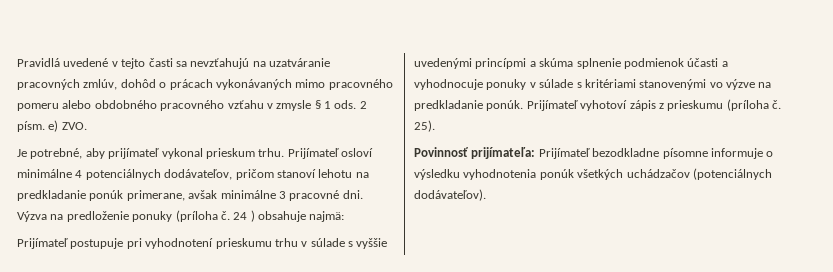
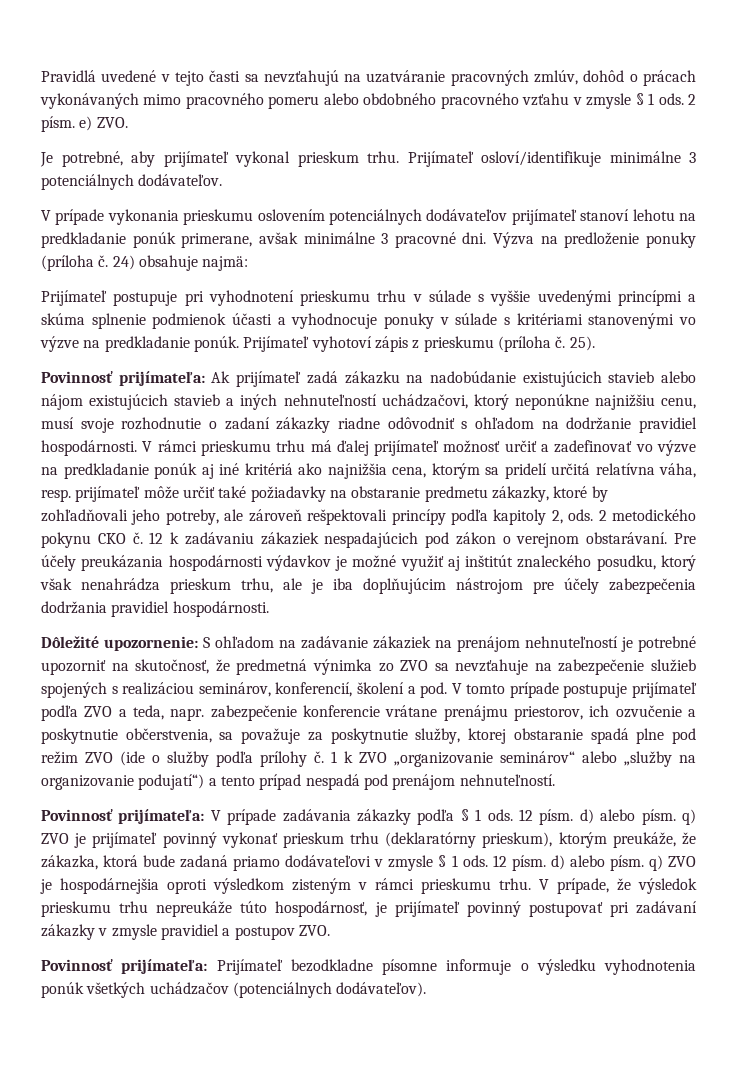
- Prijímateľ osloví minimálne 4 potenciálnych dodávateľov, pričom stanoví lehotu na predkladanie ponúk primerane, avšak minimálne 3 pracovné dni.
+ Prijímateľ osloví/identifikuje minimálne 3 potenciálnych dodávateľov.
+ V prípade vykonania prieskumu oslovením potenciálnych dodávateľov prijímateľ stanoví lehotu na predkladanie ponúk primerane, avšak minimálne 3 pracovné dni.
- 24 ) obsahuje najmä:
+ 24) obsahuje najmä:
+ Povinnosť prijímateľa: Ak prijímateľ zadá zákazku na nadobúdanie existujúcich stavieb alebo nájom existujúcich stavieb a iných nehnuteľností uchádzačovi, ktorý neponúkne najnižšiu cenu, musí svoje rozhodnutie o zadaní zákazky riadne odôvodniť s ohľadom na dodržanie pravidiel hospodárnosti. V rámci prieskumu trhu má ďalej prijímateľ možnosť určiť a zadefinovať vo výzve na predkladanie ponúk aj iné kritériá ako najnižšia cena, ktorým sa pridelí určitá relatívna váha, resp. prijímateľ môže určiť také požiadavky na obstaranie predmetu zákazky, ktoré by zohľadňovali jeho potreby, ale zároveň rešpektovali princípy podľa kapitoly 2, ods. 2 metodického pokynu CKO č. 12 k zadávaniu zákaziek nespadajúcich pod zákon o verejnom obstarávaní. Pre účely preukázania hospodárnosti výdavkov je možné využiť aj inštitút znaleckého posudku, ktorý však nenahrádza prieskum trhu, ale je iba doplňujúcim nástrojom pre účely zabezpečenia dodržania pravidiel hospodárnosti.
+ Dôležité upozornenie: S ohľadom na zadávanie zákaziek na prenájom nehnuteľností je potrebné upozorniť na skutočnosť, že predmetná výnimka zo ZVO sa nevzťahuje na zabezpečenie služieb spojených s realizáciou seminárov, konferencií, školení a pod. V tomto prípade postupuje prijímateľ podľa ZVO a teda, napr. zabezpečenie konferencie vrátane prenájmu priestorov, ich ozvučenie a poskytnutie občerstvenia, sa považuje za poskytnutie služby, ktorej obstaranie spadá plne pod režim ZVO (ide o služby podľa prílohy č. 1 k ZVO „organizovanie seminárov“ alebo „služby na organizovanie podujatí“) a tento prípad nespadá pod prenájom nehnuteľností.
+ Povinnosť prijímateľa: V prípade zadávania zákazky podľa § 1 ods. 12 písm. d) alebo písm. q) ZVO je prijímateľ povinný vykonať prieskum trhu (deklaratórny prieskum), ktorým preukáže, že zákazka, ktorá bude zadaná priamo dodávateľovi v zmysle § 1 ods. 12 písm. d) alebo písm. q) ZVO je hospodárnejšia oproti výsledkom zisteným v rámci prieskumu trhu. V prípade, že výsledok prieskumu trhu nepreukáže túto hospodárnosť, je prijímateľ povinný postupovať pri zadávaní zákazky v zmysle pravidiel a postupov ZVO.

